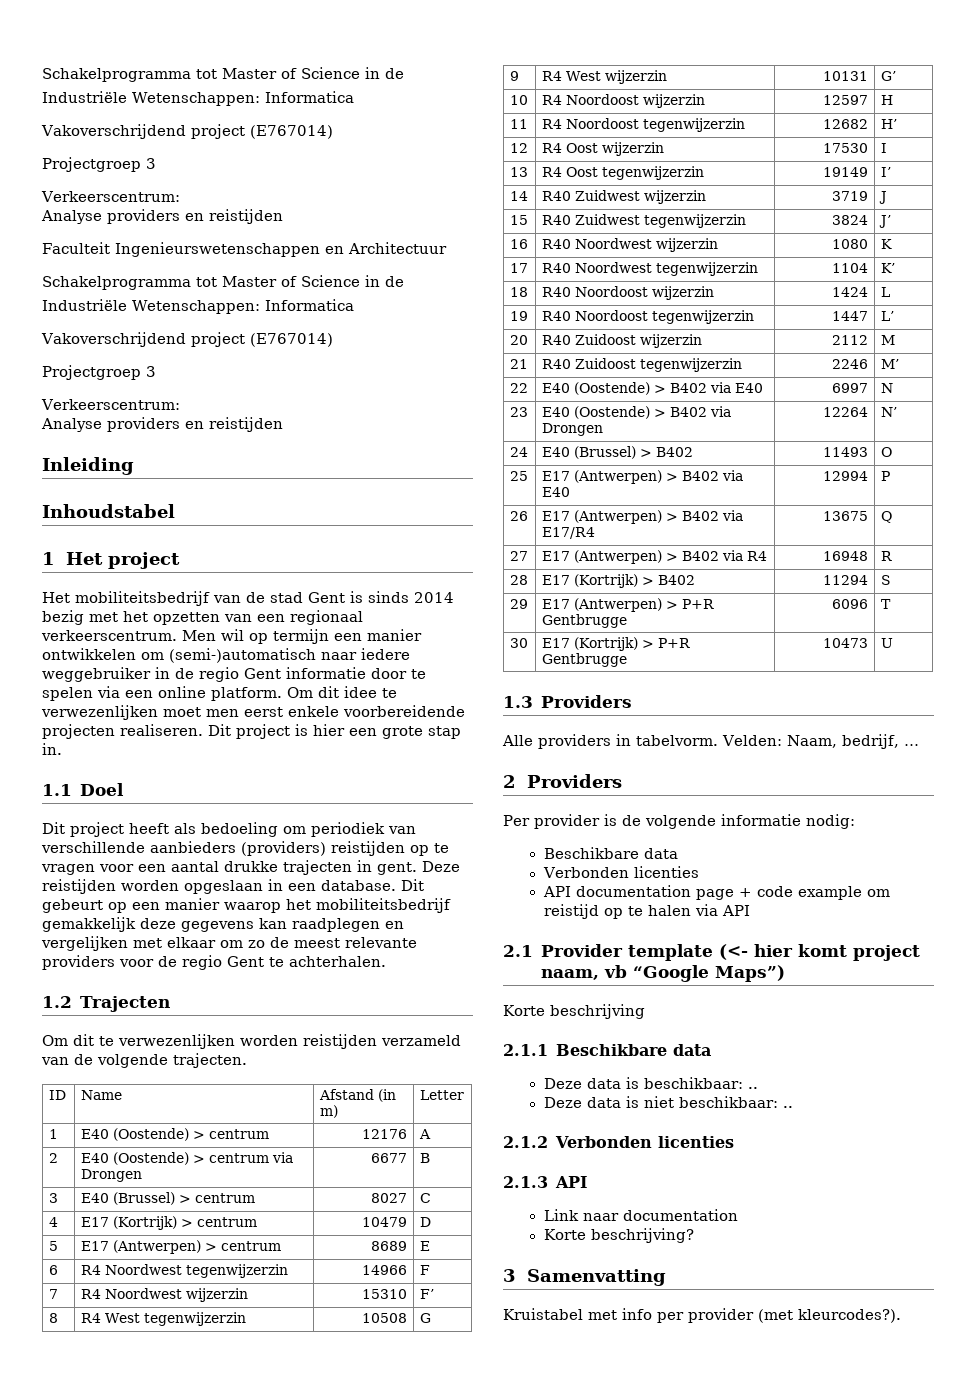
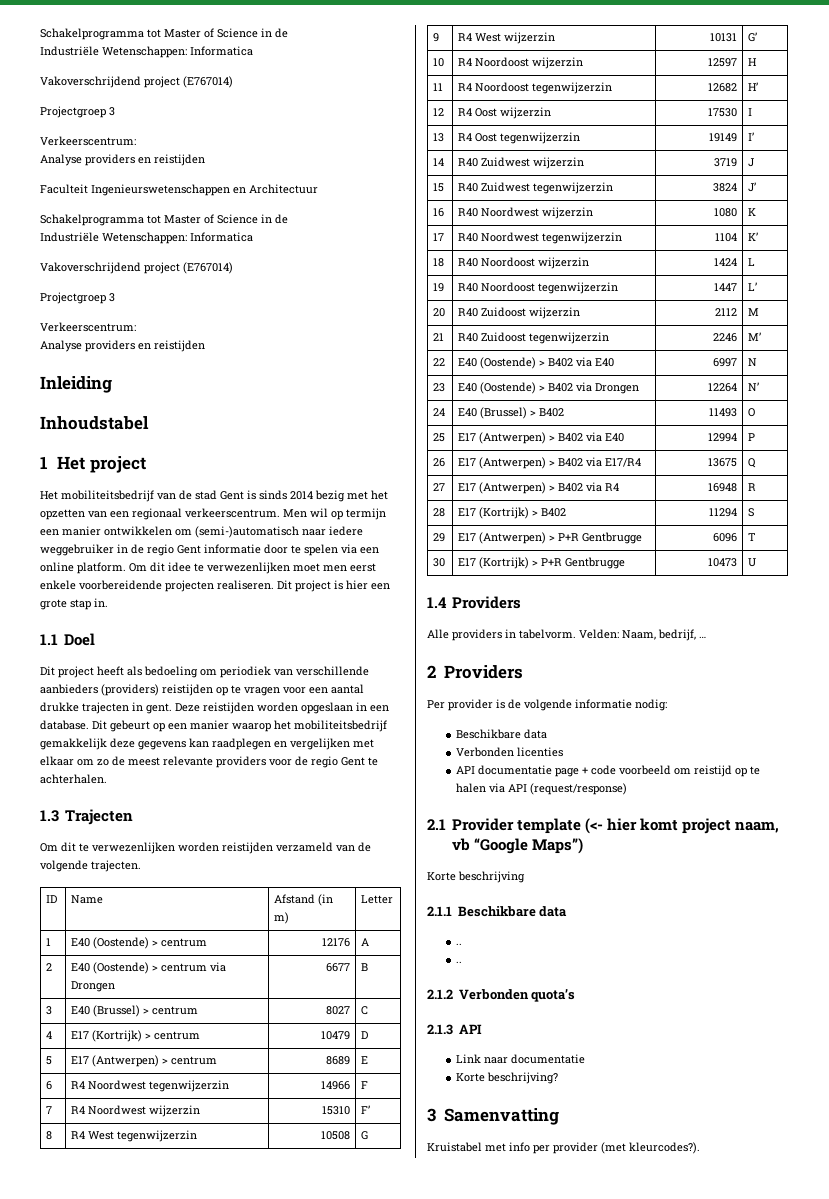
- 1.2 Trajecten
+ 1.3 Trajecten
- 1.3 Providers
+ 1.4 Providers
- API documentation page + code example om reistijd op te halen via API
+ API documentatie page + code voorbeeld om reistijd op te halen via API (request/response)
  2.1.1 Beschikbare data
- Deze data is beschikbaar: ..
- Deze data is niet beschikbaar: ..
+ ..
+ ..
- 2.1.2 Verbonden licenties
+ 2.1.2 Verbonden quota’s
- Link naar documentation
+ Link naar documentatie

